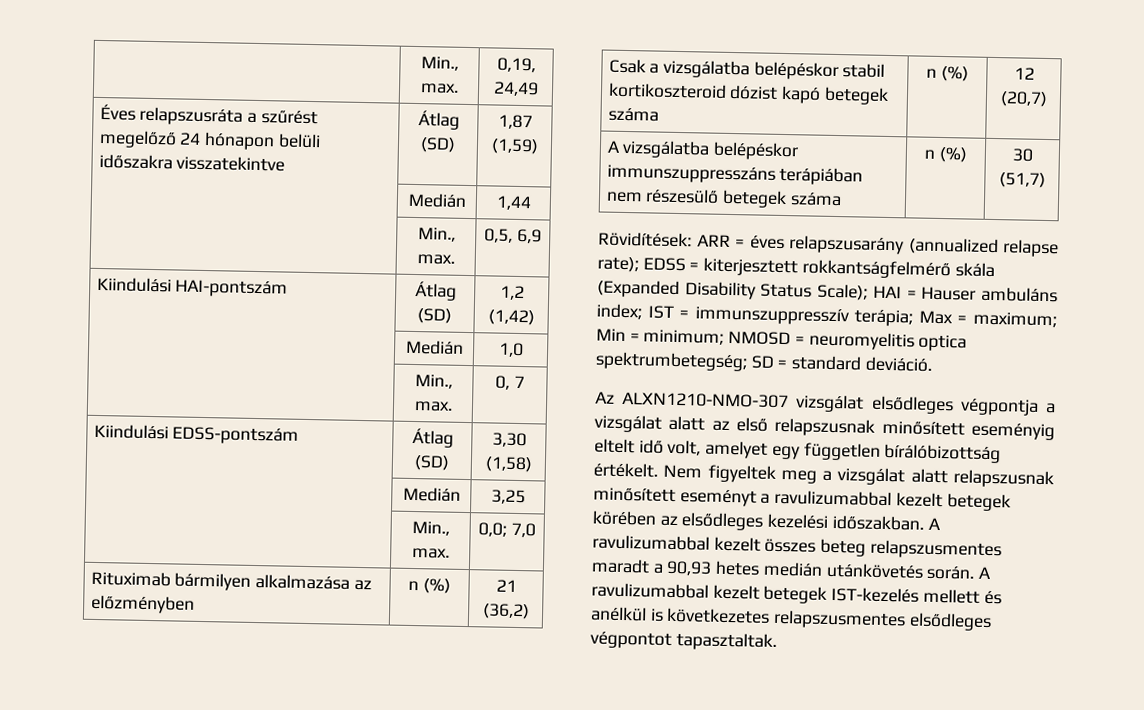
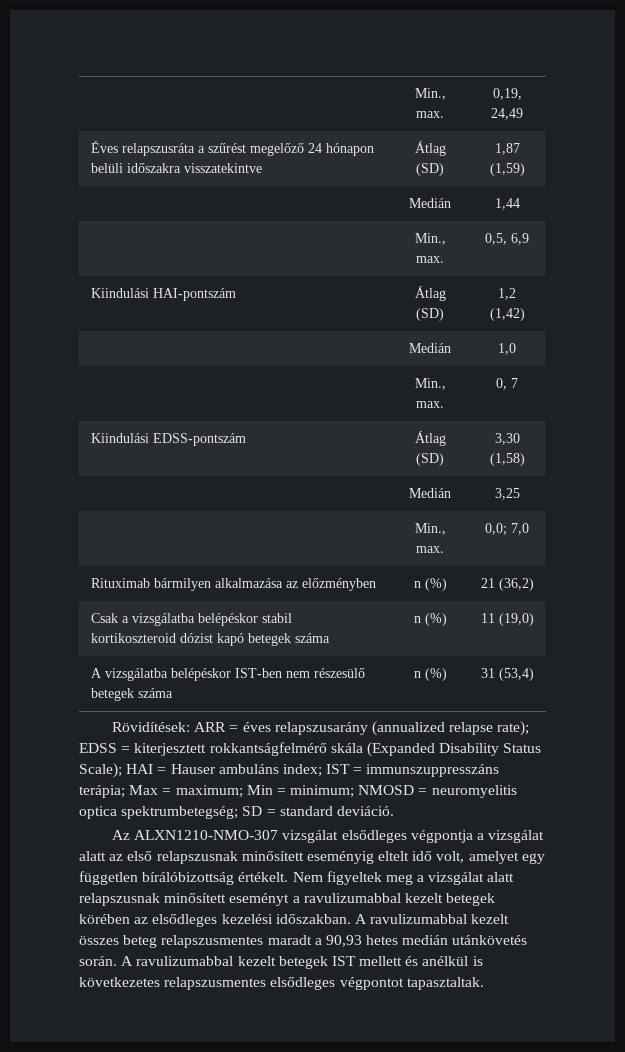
- Csak a vizsgálatba belépéskor stabil kortikoszteroid dózist kapó betegek száma | n (%) | 12 (20,7)
+ Csak a vizsgálatba belépéskor stabil kortikoszteroid dózist kapó betegek száma | n (%) | 11 (19,0)
- A vizsgálatba belépéskor immunszuppresszáns terápiában nem részesülő betegek száma | n (%) | 30 (51,7)
+ A vizsgálatba belépéskor IST-ben nem részesülő betegek száma | n (%) | 31 (53,4)
- Rövidítések: ARR = éves relapszusarány (annualized relapse rate); EDSS = kiterjesztett rokkantságfelmérő skála (Expanded Disability Status Scale); HAI = Hauser ambuláns index; IST = immunszuppresszív terápia; Max = maximum; Min = minimum; NMOSD = neuromyelitis optica spektrumbetegség; SD = standard deviáció.
+ Rövidítések: ARR = éves relapszusarány (annualized relapse rate); EDSS = kiterjesztett rokkantságfelmérő skála (Expanded Disability Status Scale); HAI = Hauser ambuláns index; IST = immunszuppresszáns terápia; Max = maximum; Min = minimum; NMOSD = neuromyelitis optica spektrumbetegség; SD = standard deviáció.
- A ravulizumabbal kezelt betegek IST-kezelés mellett és anélkül is következetes relapszusmentes elsődleges végpontot tapasztaltak.
+ A ravulizumabbal kezelt betegek IST mellett és anélkül is következetes relapszusmentes elsődleges végpontot tapasztaltak.

